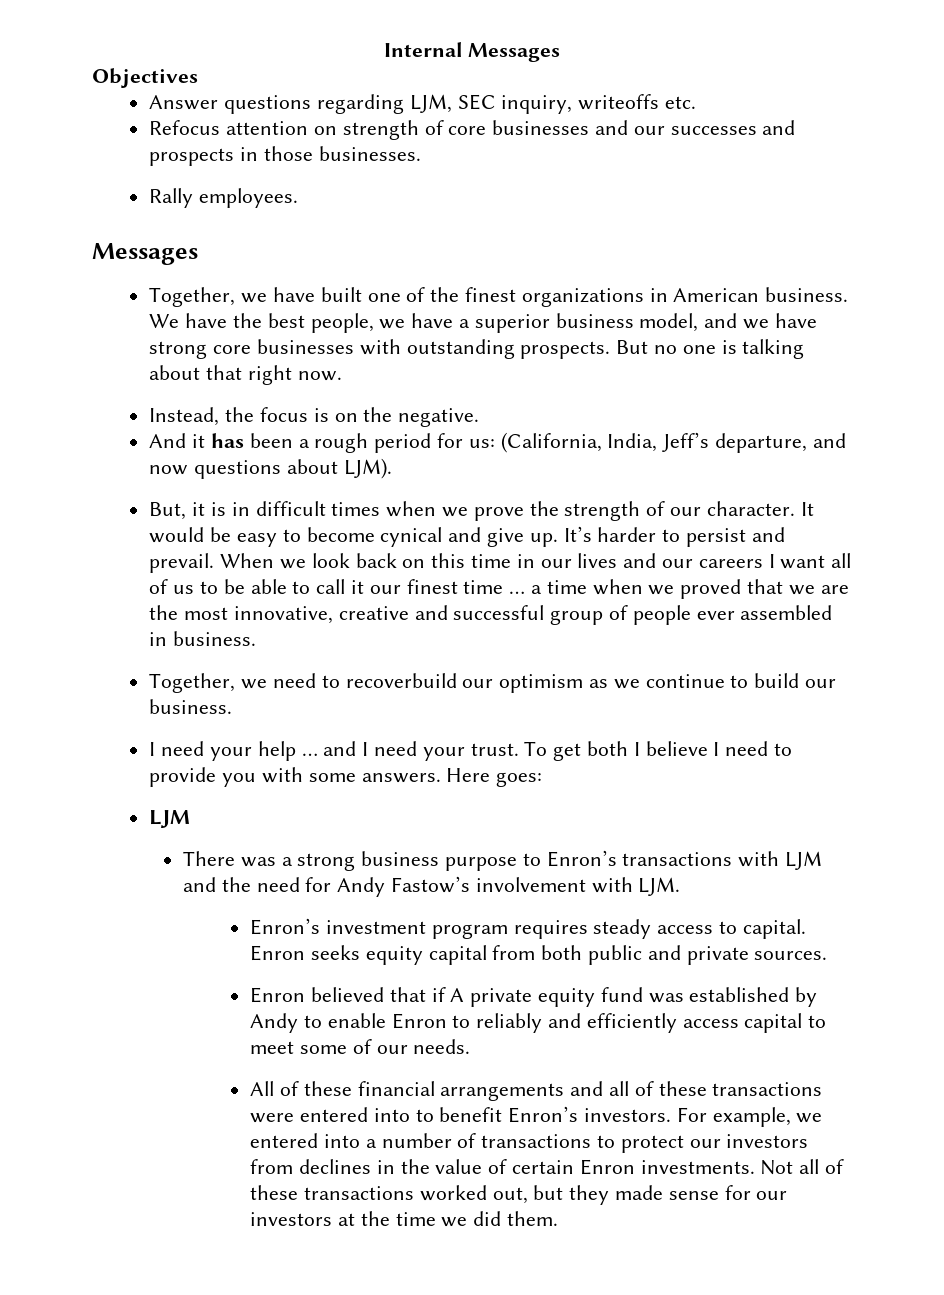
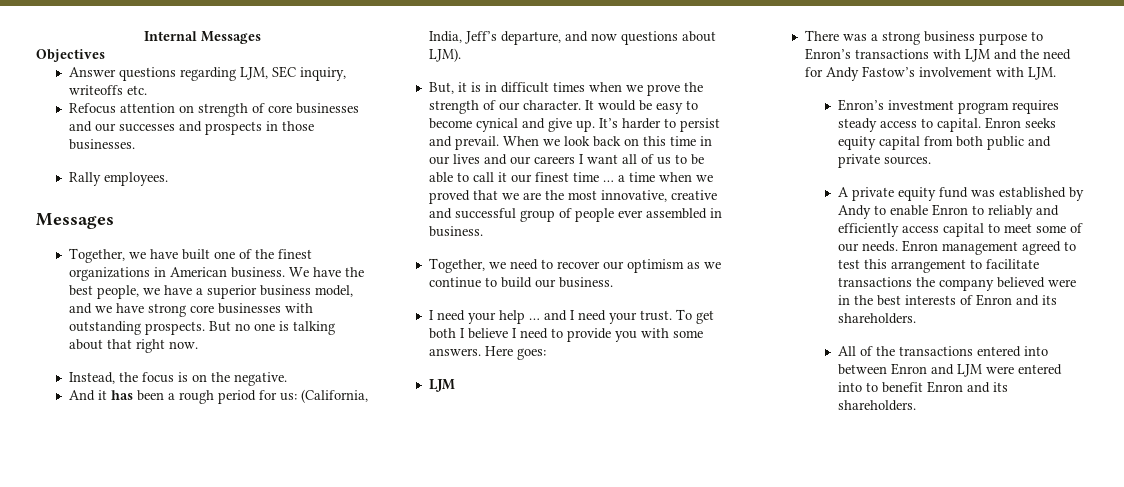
- Together, we need to recoverbuild our optimism as we continue to build our business.
+ Together, we need to recover our optimism as we continue to build our business.
- Enron believed that if A private equity fund was established by Andy to enable Enron to reliably and efficiently access capital to meet some of our needs.
- All of these financial arrangements and all of these transactions were entered into to benefit Enron’s investors. For example, we entered into a number of transactions to protect our investors from declines in the value of certain Enron investments. Not all of these transactions worked out, but they made sense for our investors at the time we did them.
+ A private equity fund was established by Andy to enable Enron to reliably and efficiently access capital to meet some of our needs. Enron management agreed to test this arrangement to facilitate transactions the company believed were in the best interests of Enron and its shareholders.
+ All of the transactions entered into between Enron and LJM were entered into to benefit Enron and its shareholders.

